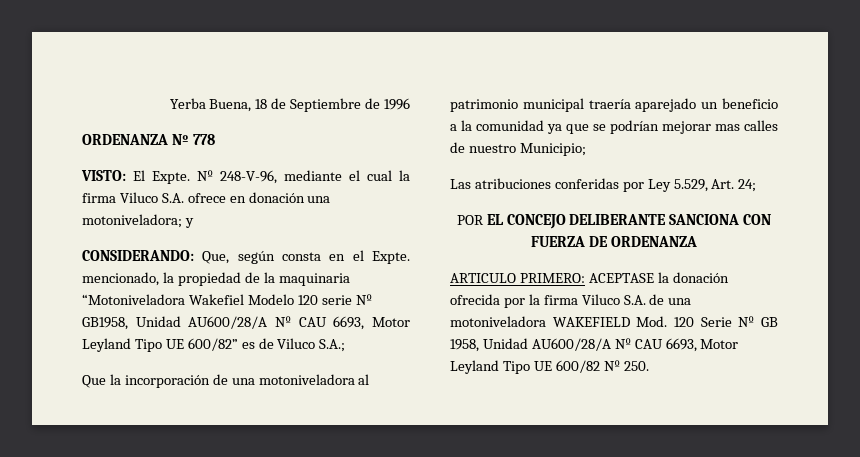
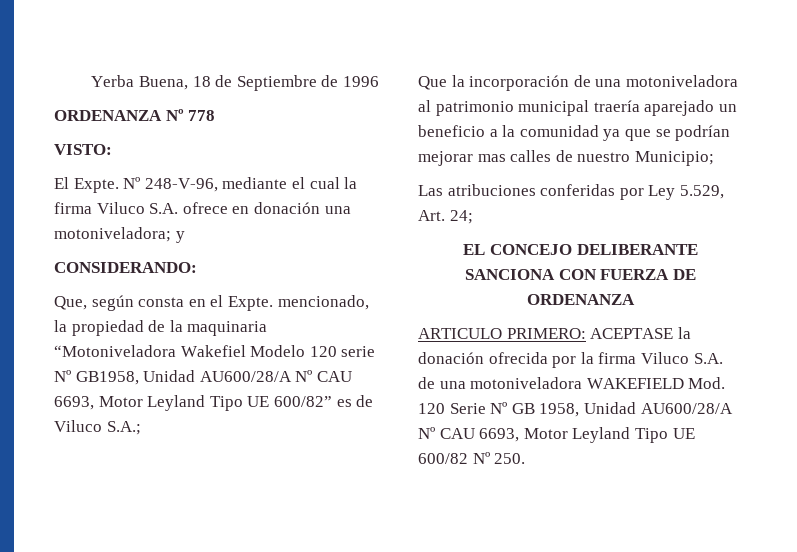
- VISTO: El Expte.
+ VISTO:
+ El Expte.
- CONSIDERANDO: Que, según consta en el Expte. mencionado, la propiedad de la maquinaria “Motoniveladora Wakefiel Modelo 120 serie Nº GB1958, Unidad AU600/28/A Nº CAU 6693, Motor Leyland Tipo UE 600/82” es de Viluco S.A.;
+ CONSIDERANDO:
+ Que, según consta en el Expte. mencionado, la propiedad de la maquinaria “Motoniveladora Wakefiel Modelo 120 serie Nº GB1958, Unidad AU600/28/A Nº CAU 6693, Motor Leyland Tipo UE 600/82” es de Viluco S.A.;
- POR EL CONCEJO DELIBERANTE SANCIONA CON FUERZA DE ORDENANZA
+ EL CONCEJO DELIBERANTE SANCIONA CON FUERZA DE ORDENANZA

